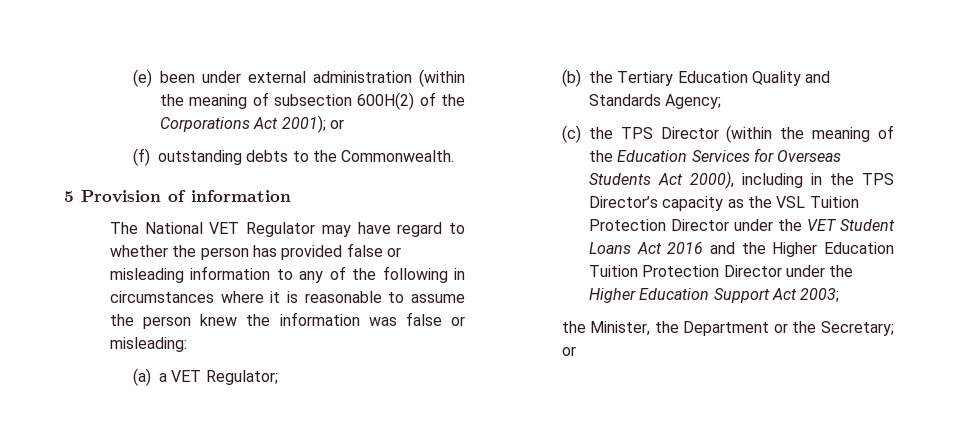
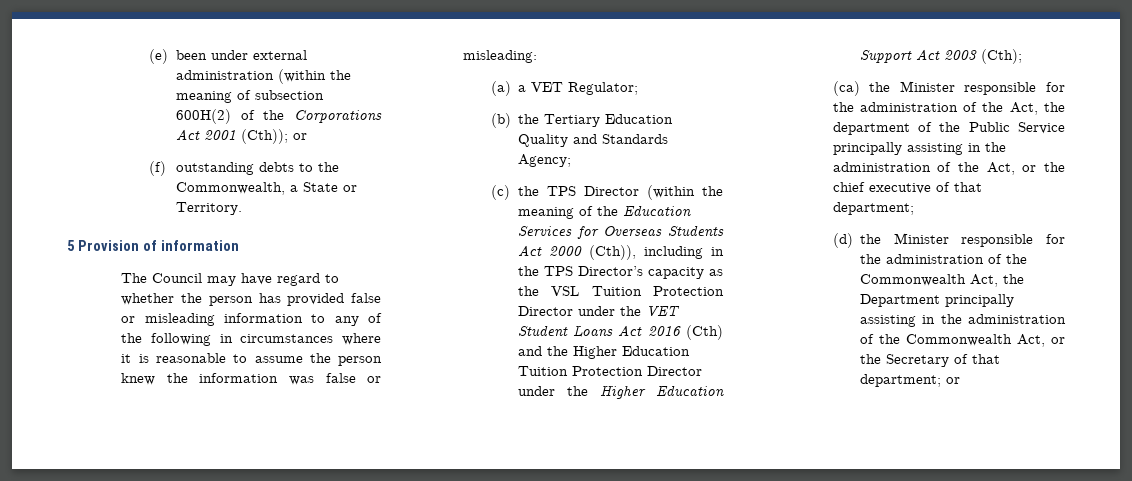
- (e) been under external administration (within the meaning of subsection 600H(2) of the Corporations Act 2001); or
+ (e) been under external administration (within the meaning of subsection 600H(2) of the Corporations Act 2001 (Cth)); or
- (f) outstanding debts to the Commonwealth.
+ (f) outstanding debts to the Commonwealth, a State or Territory.
- The National VET Regulator may have regard to whether the person has provided false or misleading information to any of the following in circumstances where it is reasonable to assume the person knew the information was false or misleading:
+ The Council may have regard to whether the person has provided false or misleading information to any of the following in circumstances where it is reasonable to assume the person knew the information was false or misleading:
- (c) the TPS Director (within the meaning of the Education Services for Overseas Students Act 2000), including in the TPS Director’s capacity as the VSL Tuition Protection Director under the VET Student Loans Act 2016 and the Higher Education Tuition Protection Director under the Higher Education Support Act 2003;
- the Minister, the Department or the Secretary; or
+ (c) the TPS Director (within the meaning of the Education Services for Overseas Students Act 2000 (Cth)), including in the TPS Director’s capacity as the VSL Tuition Protection Director under the VET Student Loans Act 2016 (Cth) and the Higher Education Tuition Protection Director under the Higher Education Support Act 2003 (Cth);
+ (ca) the Minister responsible for the administration of the Act, the department of the Public Service principally assisting in the administration of the Act, or the chief executive of that department;
+ (d) the Minister responsible for the administration of the Commonwealth Act, the Department principally assisting in the administration of the Commonwealth Act, or the Secretary of that department; or

